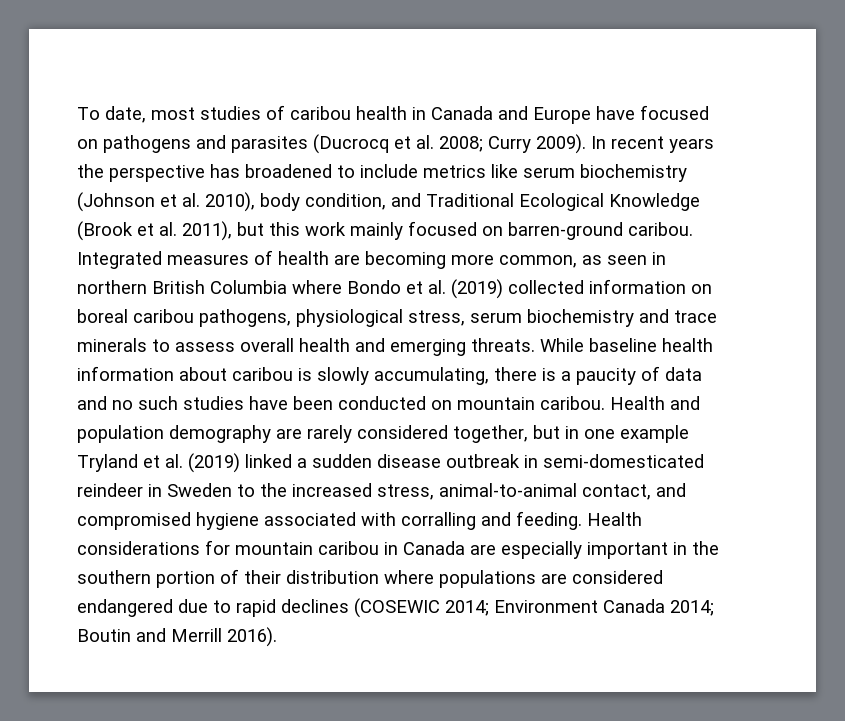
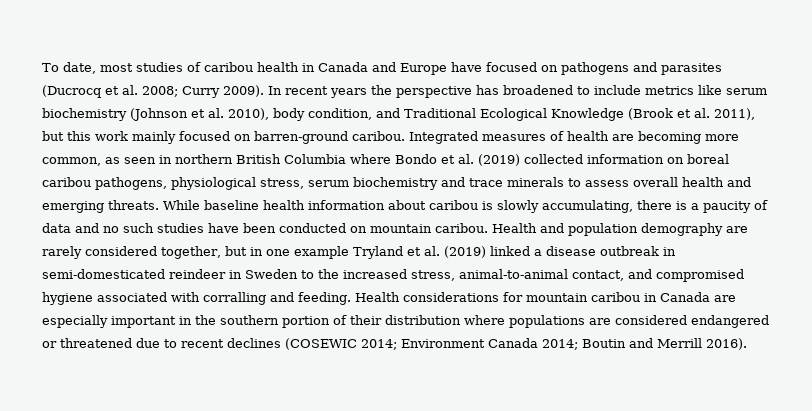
- Health and population demography are rarely considered together, but in one example Tryland et al. (2019) linked a sudden disease outbreak in semi-domesticated reindeer in Sweden to the increased stress, animal-to-animal contact, and compromised hygiene associated with corralling and feeding.
+ Health and population demography are rarely considered together, but in one example Tryland et al. (2019) linked a disease outbreak in semi-domesticated reindeer in Sweden to the increased stress, animal-to-animal contact, and compromised hygiene associated with corralling and feeding.
- Health considerations for mountain caribou in Canada are especially important in the southern portion of their distribution where populations are considered endangered due to rapid declines (COSEWIC 2014; Environment Canada 2014; Boutin and Merrill 2016).
+ Health considerations for mountain caribou in Canada are especially important in the southern portion of their distribution where populations are considered endangered or threatened due to recent declines (COSEWIC 2014; Environment Canada 2014; Boutin and Merrill 2016).

